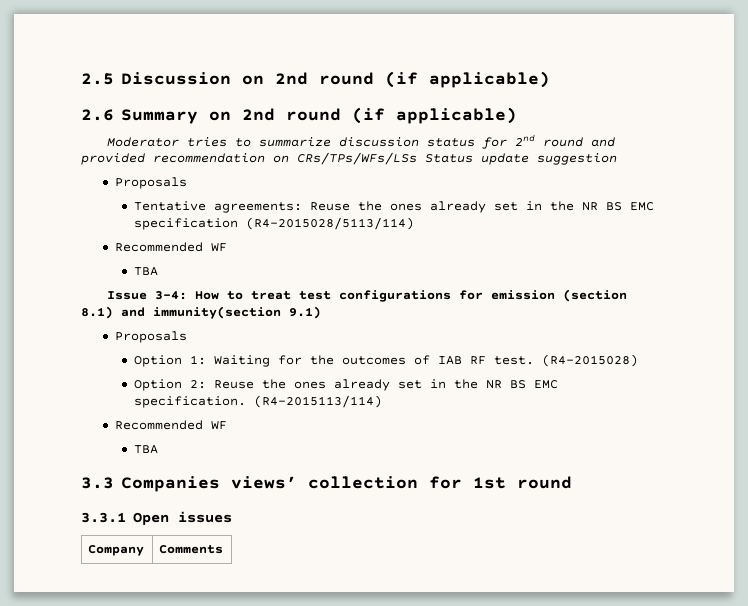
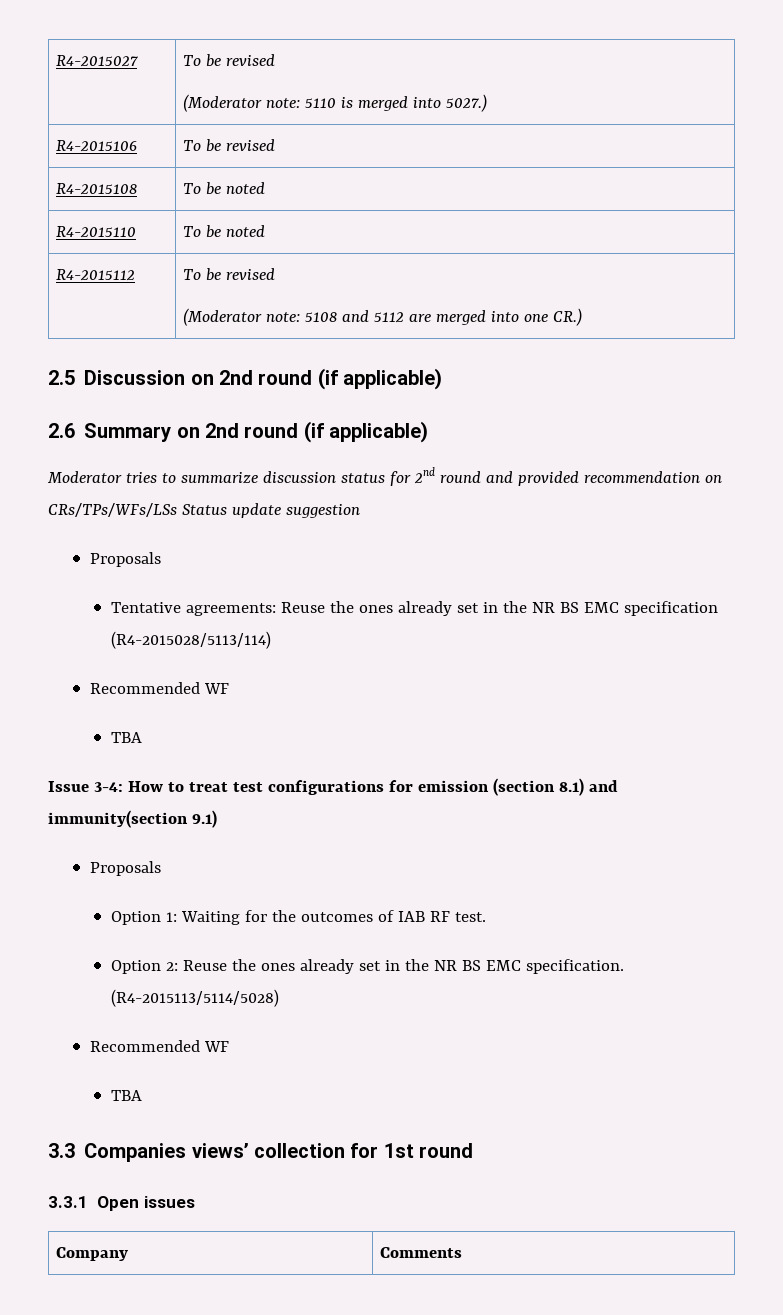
+ R4-2015027 | To be revised
+ (Moderator note: 5110 is merged into 5027.)
+ R4-2015106 | To be revised
+ R4-2015108 | To be noted
+ R4-2015110 | To be noted
+ R4-2015112 | To be revised
+ (Moderator note: 5108 and 5112 are merged into one CR.)
- (R4-2015028)
- (R4-2015113/114)
+ (R4-2015113/5114/5028)

